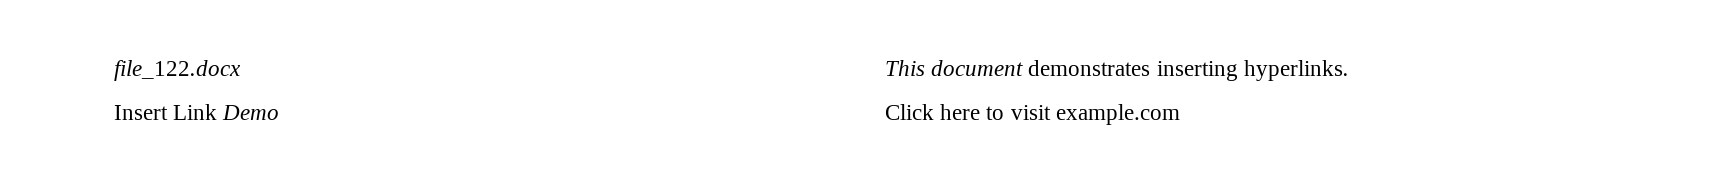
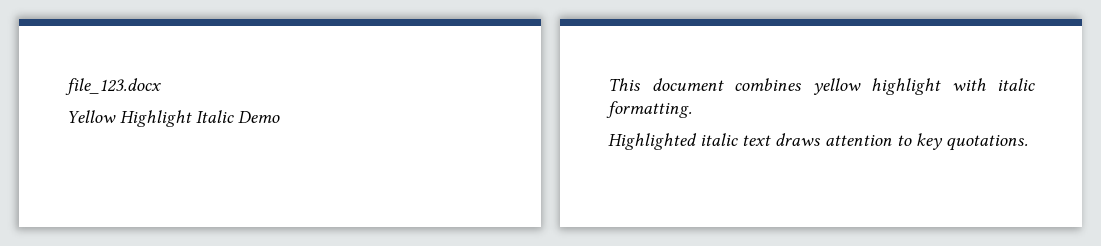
- file_122.docx
- Insert Link Demo
+ file_123.docx
+ Yellow Highlight Italic Demo
- This document demonstrates inserting hyperlinks.
- Click here to visit example.com
+ This document combines yellow highlight with italic formatting.
+ Highlighted italic text draws attention to key quotations.

